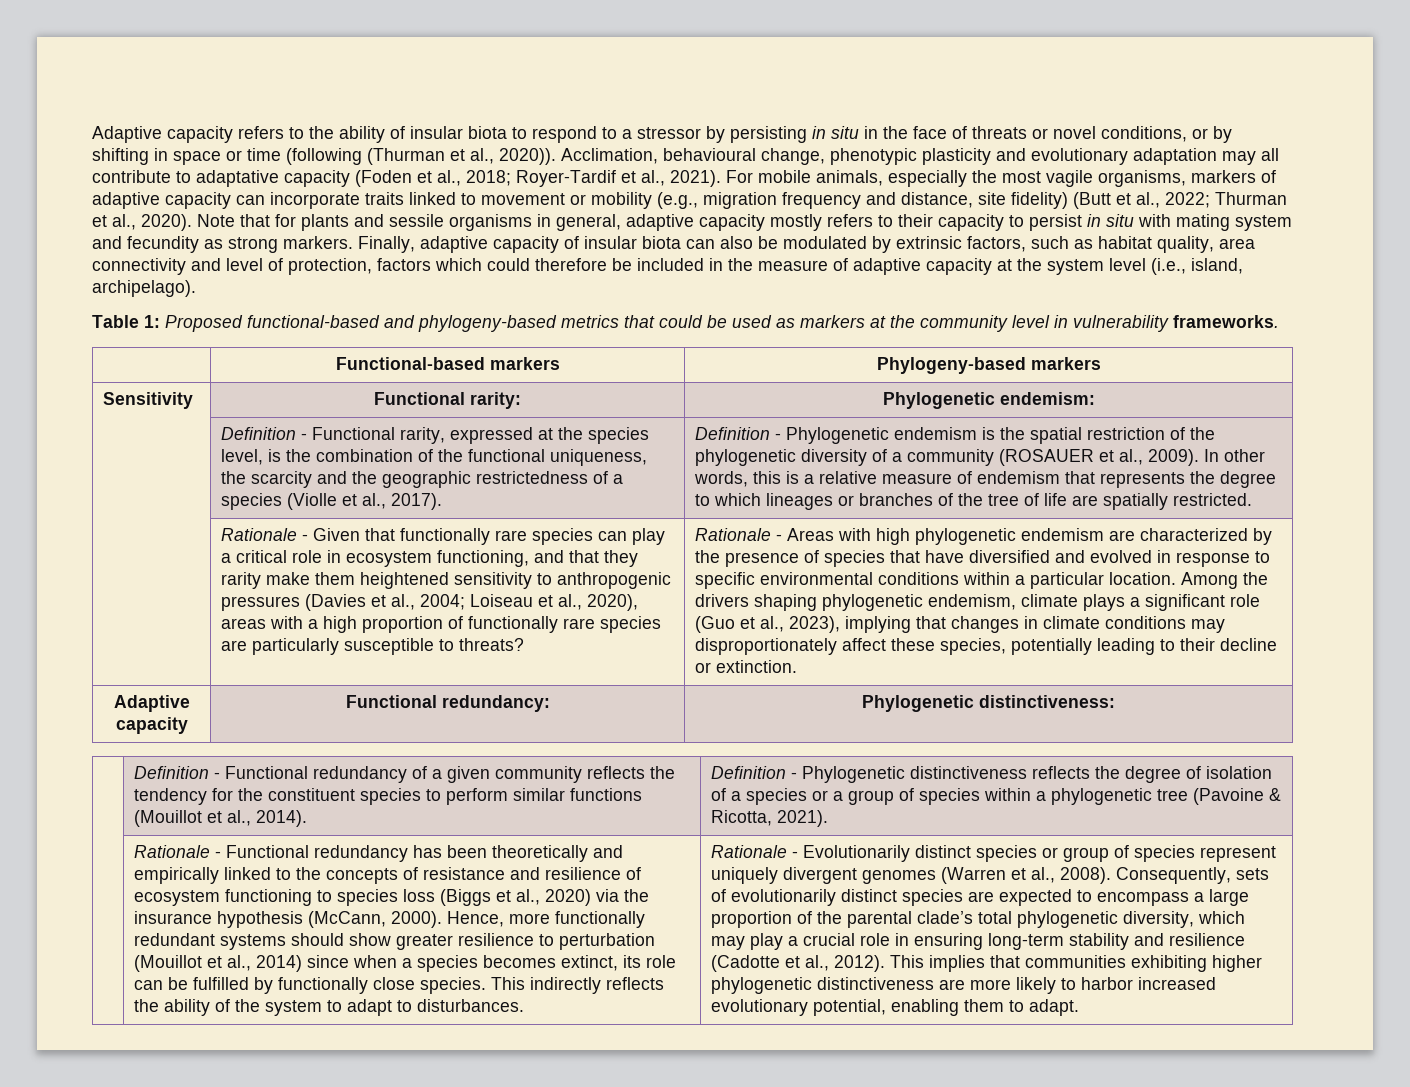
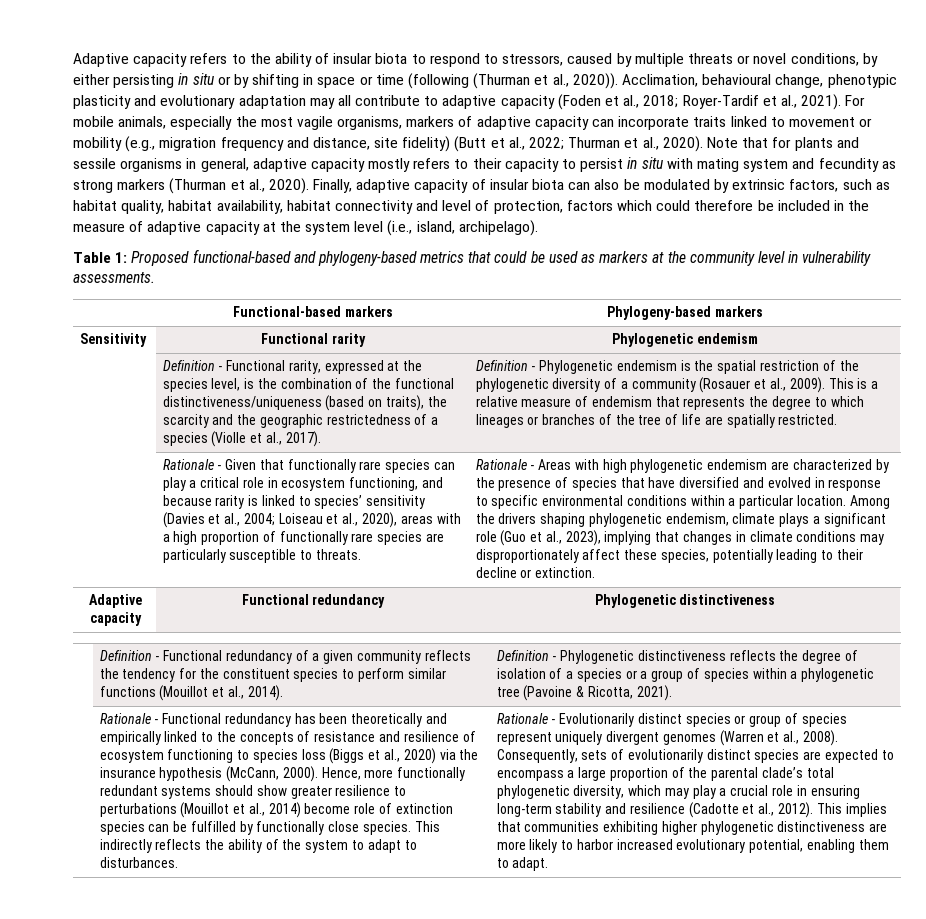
- Adaptive capacity refers to the ability of insular biota to respond to a stressor by persisting in situ in the face of threats or novel conditions, or by shifting in space or time (following (Thurman et al., 2020)).
+ Adaptive capacity refers to the ability of insular biota to respond to stressors, caused by multiple threats or novel conditions, by either persisting in situ or by shifting in space or time (following (Thurman et al., 2020)).
- Acclimation, behavioural change, phenotypic plasticity and evolutionary adaptation may all contribute to adaptative capacity (Foden et al., 2018; Royer-Tardif et al., 2021).
+ Acclimation, behavioural change, phenotypic plasticity and evolutionary adaptation may all contribute to adaptive capacity (Foden et al., 2018; Royer-Tardif et al., 2021).
- Note that for plants and sessile organisms in general, adaptive capacity mostly refers to their capacity to persist in situ with mating system and fecundity as strong markers.
+ Note that for plants and sessile organisms in general, adaptive capacity mostly refers to their capacity to persist in situ with mating system and fecundity as strong markers (Thurman et al., 2020).
- Finally, adaptive capacity of insular biota can also be modulated by extrinsic factors, such as habitat quality, area connectivity and level of protection, factors which could therefore be included in the measure of adaptive capacity at the system level (i.e., island, archipelago).
+ Finally, adaptive capacity of insular biota can also be modulated by extrinsic factors, such as habitat quality, habitat availability, habitat connectivity and level of protection, factors which could therefore be included in the measure of adaptive capacity at the system level (i.e., island, archipelago).
- Table 1: Proposed functional-based and phylogeny-based metrics that could be used as markers at the community level in vulnerability frameworks.
+ Table 1: Proposed functional-based and phylogeny-based metrics that could be used as markers at the community level in vulnerability assessments.
- Sensitivity | Functional rarity: | Phylogenetic endemism:
+ Sensitivity | Functional rarity | Phylogenetic endemism
- Definition - Functional rarity, expressed at the species level, is the combination of the functional uniqueness, the scarcity and the geographic restrictedness of a species (Violle et al., 2017).
+ Definition - Functional rarity, expressed at the species level, is the combination of the functional distinctiveness/uniqueness (based on traits), the scarcity and the geographic restrictedness of a species (Violle et al., 2017).
- Definition - Phylogenetic endemism is the spatial restriction of the phylogenetic diversity of a community (ROSAUER et al., 2009).
+ Definition - Phylogenetic endemism is the spatial restriction of the phylogenetic diversity of a community (Rosauer et al., 2009).
- In other words, this is a relative measure of endemism that represents the degree to which lineages or branches of the tree of life are spatially restricted.
+ This is a relative measure of endemism that represents the degree to which lineages or branches of the tree of life are spatially restricted.
- Rationale - Given that functionally rare species can play a critical role in ecosystem functioning, and that they rarity make them heightened sensitivity to anthropogenic pressures (Davies et al., 2004; Loiseau et al., 2020), areas with a high proportion of functionally rare species are particularly susceptible to threats?
+ Rationale - Given that functionally rare species can play a critical role in ecosystem functioning, and because rarity is linked to species’ sensitivity (Davies et al., 2004; Loiseau et al., 2020), areas with a high proportion of functionally rare species are particularly susceptible to threats.
- Adaptive capacity | Functional redundancy: | Phylogenetic distinctiveness:
+ Adaptive capacity | Functional redundancy | Phylogenetic distinctiveness
- Hence, more functionally redundant systems should show greater resilience to perturbation (Mouillot et al., 2014) since when a species becomes extinct, its role can be fulfilled by functionally close species.
+ Hence, more functionally redundant systems should show greater resilience to perturbations (Mouillot et al., 2014) become role of extinction species can be fulfilled by functionally close species.

